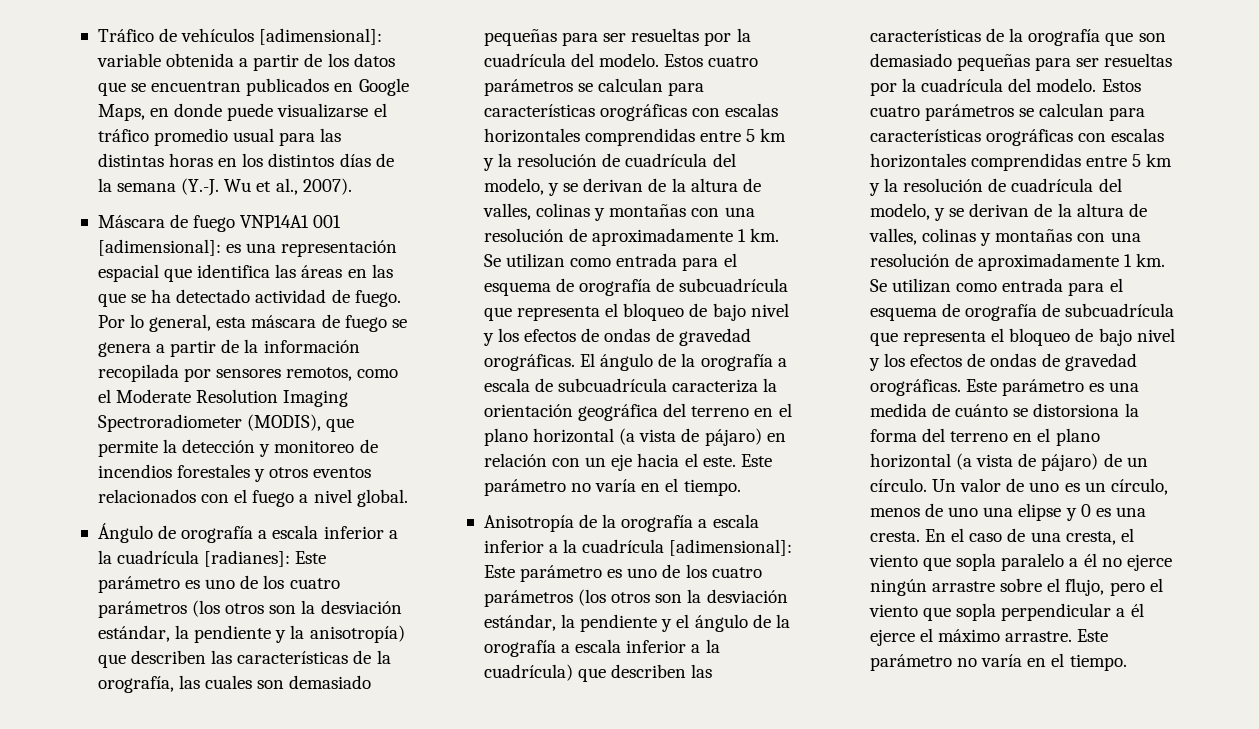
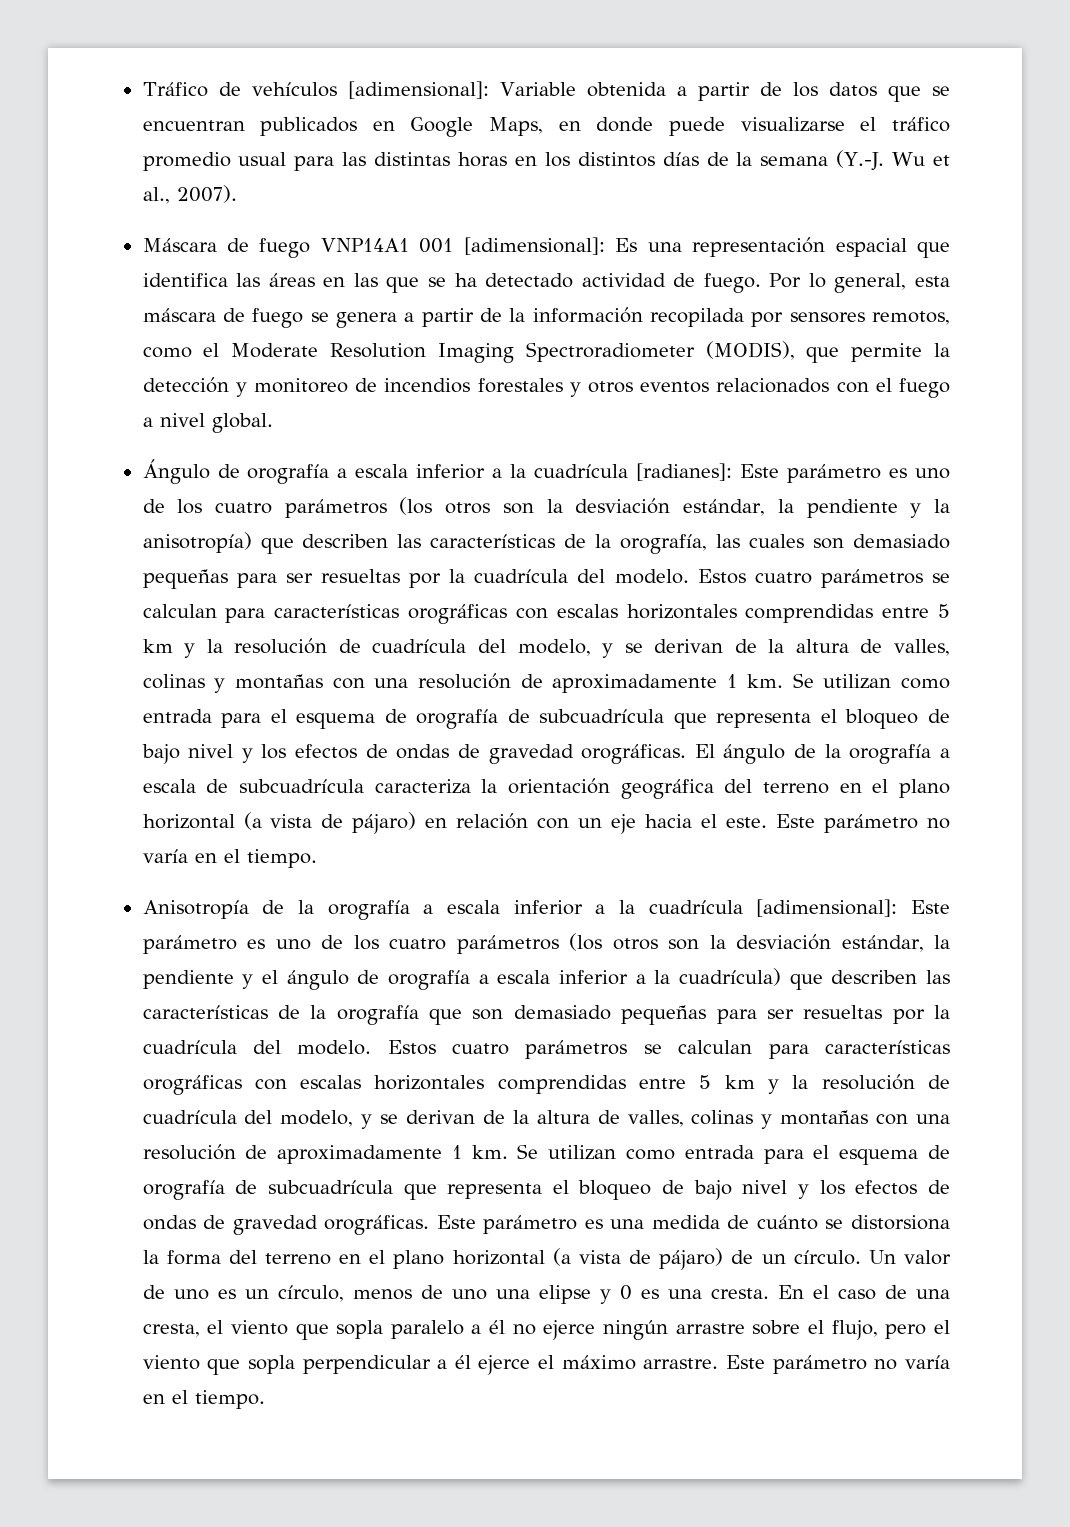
- Tráfico de vehículos [adimensional]: variable obtenida a partir de los datos que se encuentran publicados en Google Maps, en donde puede visualizarse el tráfico promedio usual para las distintas horas en los distintos días de la semana (Y.-J. Wu et al., 2007).
+ Tráfico de vehículos [adimensional]: Variable obtenida a partir de los datos que se encuentran publicados en Google Maps, en donde puede visualizarse el tráfico promedio usual para las distintas horas en los distintos días de la semana (Y.-J. Wu et al., 2007).
- Máscara de fuego VNP14A1 001 [adimensional]: es una representación espacial que identifica las áreas en las que se ha detectado actividad de fuego.
+ Máscara de fuego VNP14A1 001 [adimensional]: Es una representación espacial que identifica las áreas en las que se ha detectado actividad de fuego.
- Anisotropía de la orografía a escala inferior a la cuadrícula [adimensional]: Este parámetro es uno de los cuatro parámetros (los otros son la desviación estándar, la pendiente y el ángulo de la orografía a escala inferior a la cuadrícula) que describen las características de la orografía que son demasiado pequeñas para ser resueltas por la cuadrícula del modelo.
+ Anisotropía de la orografía a escala inferior a la cuadrícula [adimensional]: Este parámetro es uno de los cuatro parámetros (los otros son la desviación estándar, la pendiente y el ángulo de orografía a escala inferior a la cuadrícula) que describen las características de la orografía que son demasiado pequeñas para ser resueltas por la cuadrícula del modelo.

